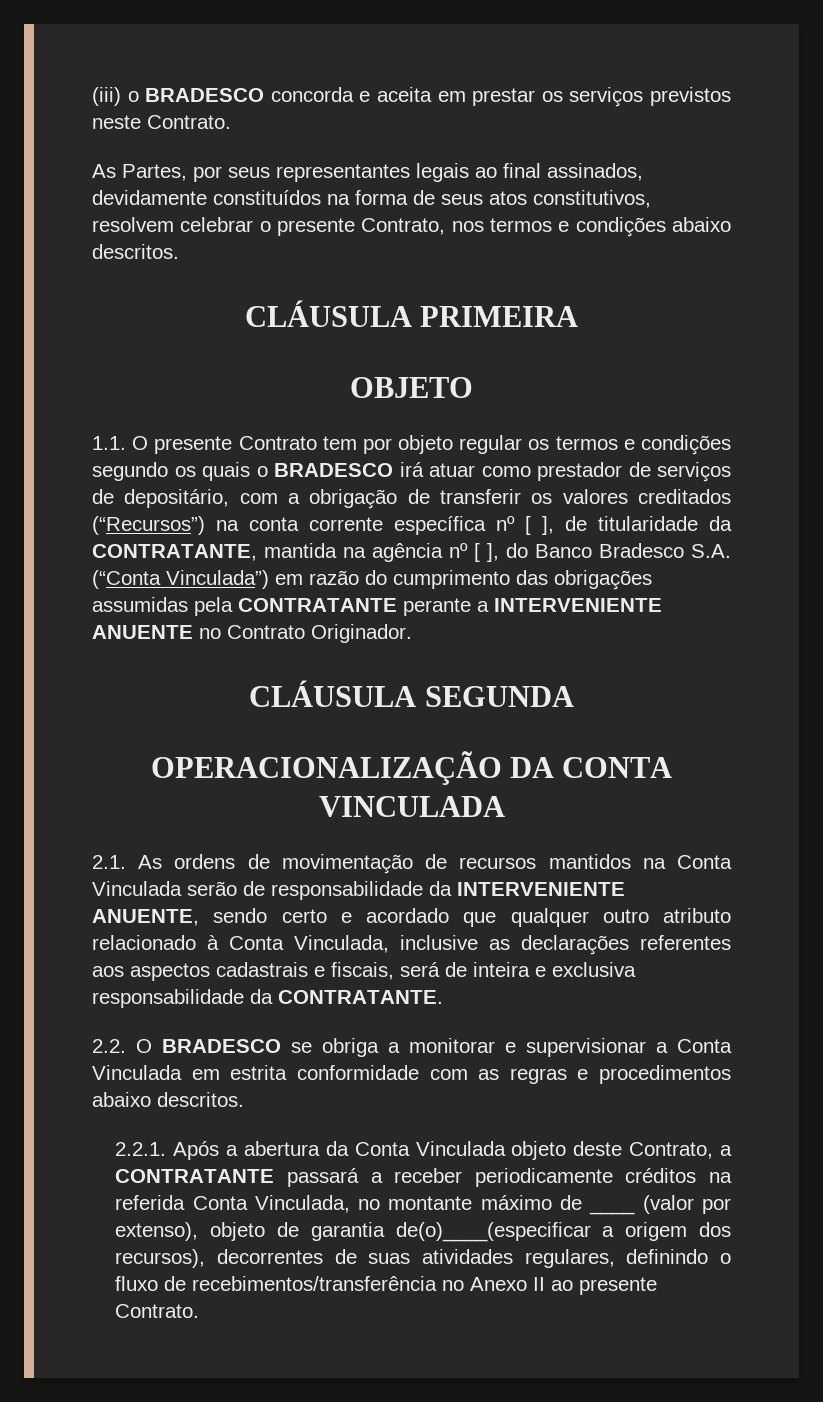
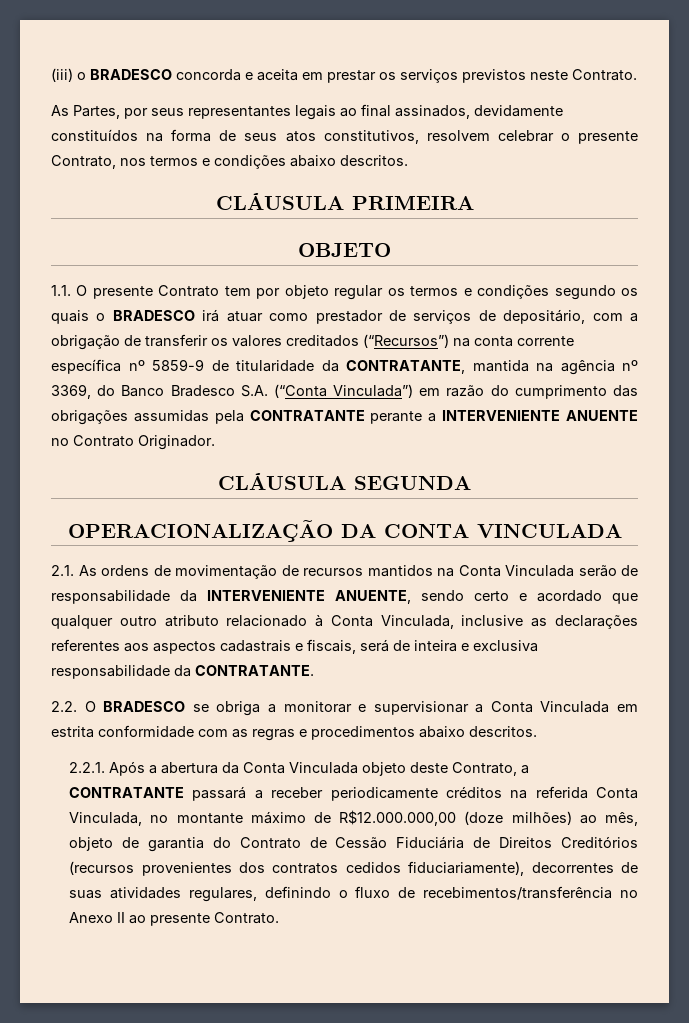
- 1.1. O presente Contrato tem por objeto regular os termos e condições segundo os quais o BRADESCO irá atuar como prestador de serviços de depositário, com a obrigação de transferir os valores creditados (“Recursos”) na conta corrente específica nº [ ], de titularidade da CONTRATANTE, mantida na agência nº [ ], do Banco Bradesco S.A. (“Conta Vinculada”) em razão do cumprimento das obrigações assumidas pela CONTRATANTE perante a INTERVENIENTE ANUENTE no Contrato Originador.
+ 1.1. O presente Contrato tem por objeto regular os termos e condições segundo os quais o BRADESCO irá atuar como prestador de serviços de depositário, com a obrigação de transferir os valores creditados (“Recursos”) na conta corrente específica nº 5859-9 de titularidade da CONTRATANTE, mantida na agência nº 3369, do Banco Bradesco S.A. (“Conta Vinculada”) em razão do cumprimento das obrigações assumidas pela CONTRATANTE perante a INTERVENIENTE ANUENTE no Contrato Originador.
- 2.2.1. Após a abertura da Conta Vinculada objeto deste Contrato, a CONTRATANTE passará a receber periodicamente créditos na referida Conta Vinculada, no montante máximo de ____ (valor por extenso), objeto de garantia de(o)____(especificar a origem dos recursos), decorrentes de suas atividades regulares, definindo o fluxo de recebimentos/transferência no Anexo II ao presente Contrato.
+ 2.2.1. Após a abertura da Conta Vinculada objeto deste Contrato, a CONTRATANTE passará a receber periodicamente créditos na referida Conta Vinculada, no montante máximo de R$12.000.000,00 (doze milhões) ao mês, objeto de garantia do Contrato de Cessão Fiduciária de Direitos Creditórios (recursos provenientes dos contratos cedidos fiduciariamente), decorrentes de suas atividades regulares, definindo o fluxo de recebimentos/transferência no Anexo II ao presente Contrato.

